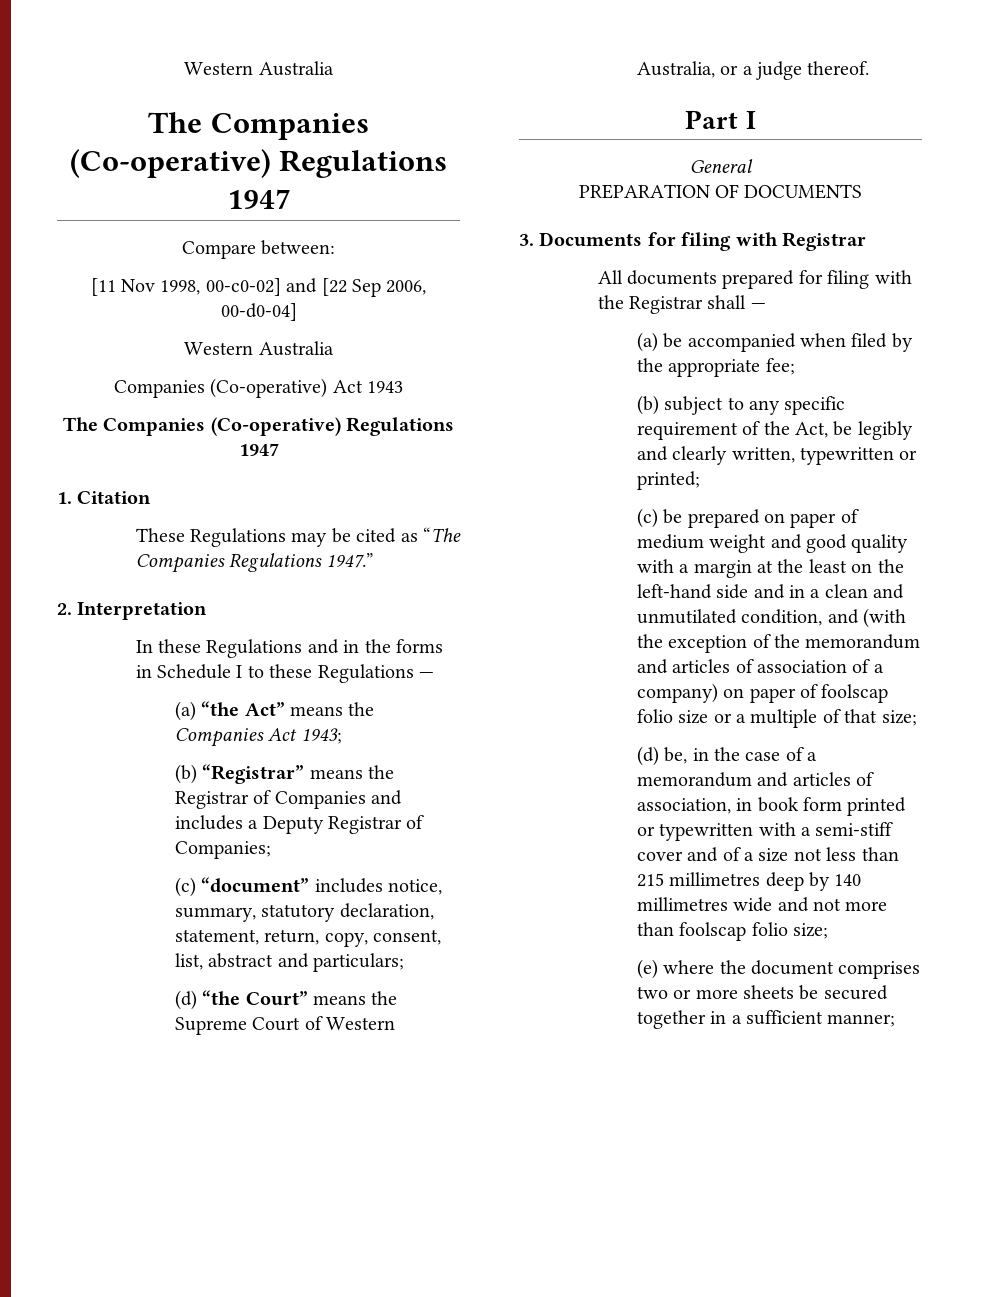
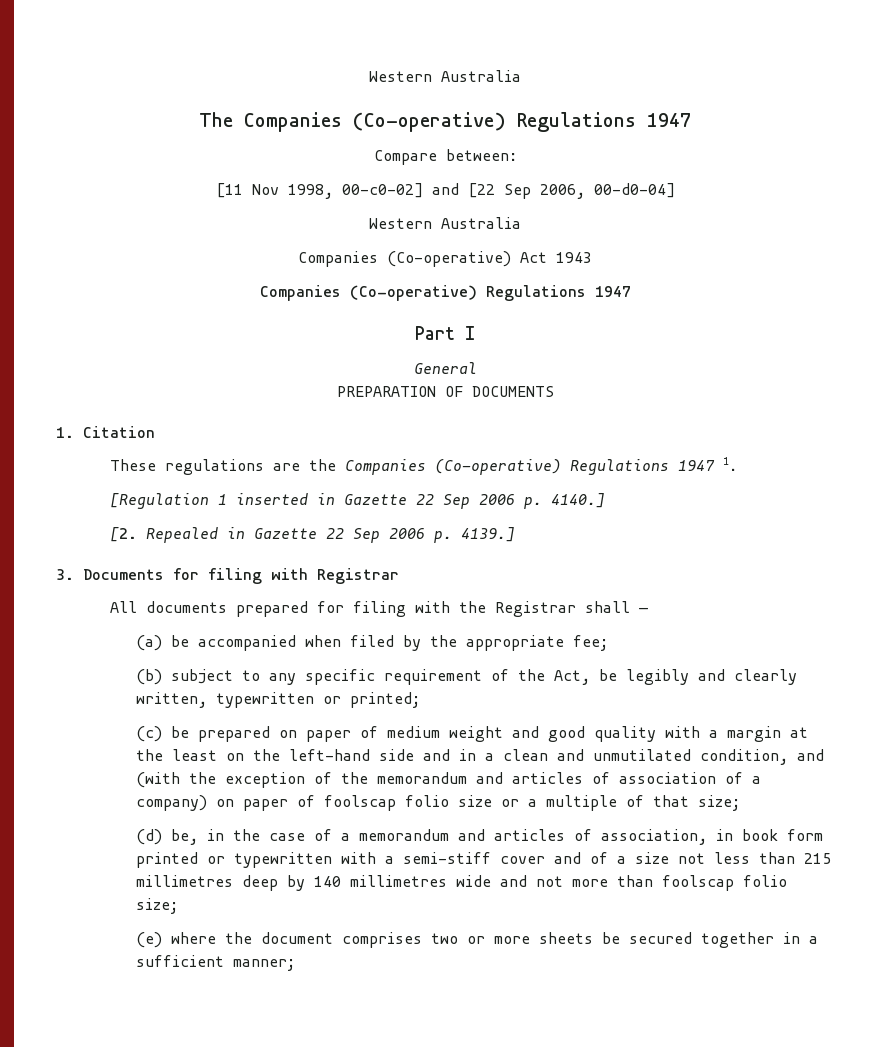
  Companies (Co-operative) Act 1943
- The Companies (Co-operative) Regulations 1947
- 1. Citation
- These Regulations may be cited as “The Companies Regulations 1947.”
- 2. Interpretation
- In these Regulations and in the forms in Schedule I to these Regulations —
- (a) “the Act” means the Companies Act 1943;
- (b) “Registrar” means the Registrar of Companies and includes a Deputy Registrar of Companies;
- (c) “document” includes notice, summary, statutory declaration, statement, return, copy, consent, list, abstract and particulars;
- (d) “the Court” means the Supreme Court of Western Australia, or a judge thereof.
+ Companies (Co-operative) Regulations 1947
+ 1. Citation
+ These regulations are the Companies (Co-operative) Regulations 1947 1.
+ [Regulation 1 inserted in Gazette 22 Sep 2006 p. 4140.]
+ [2. Repealed in Gazette 22 Sep 2006 p. 4139.]

